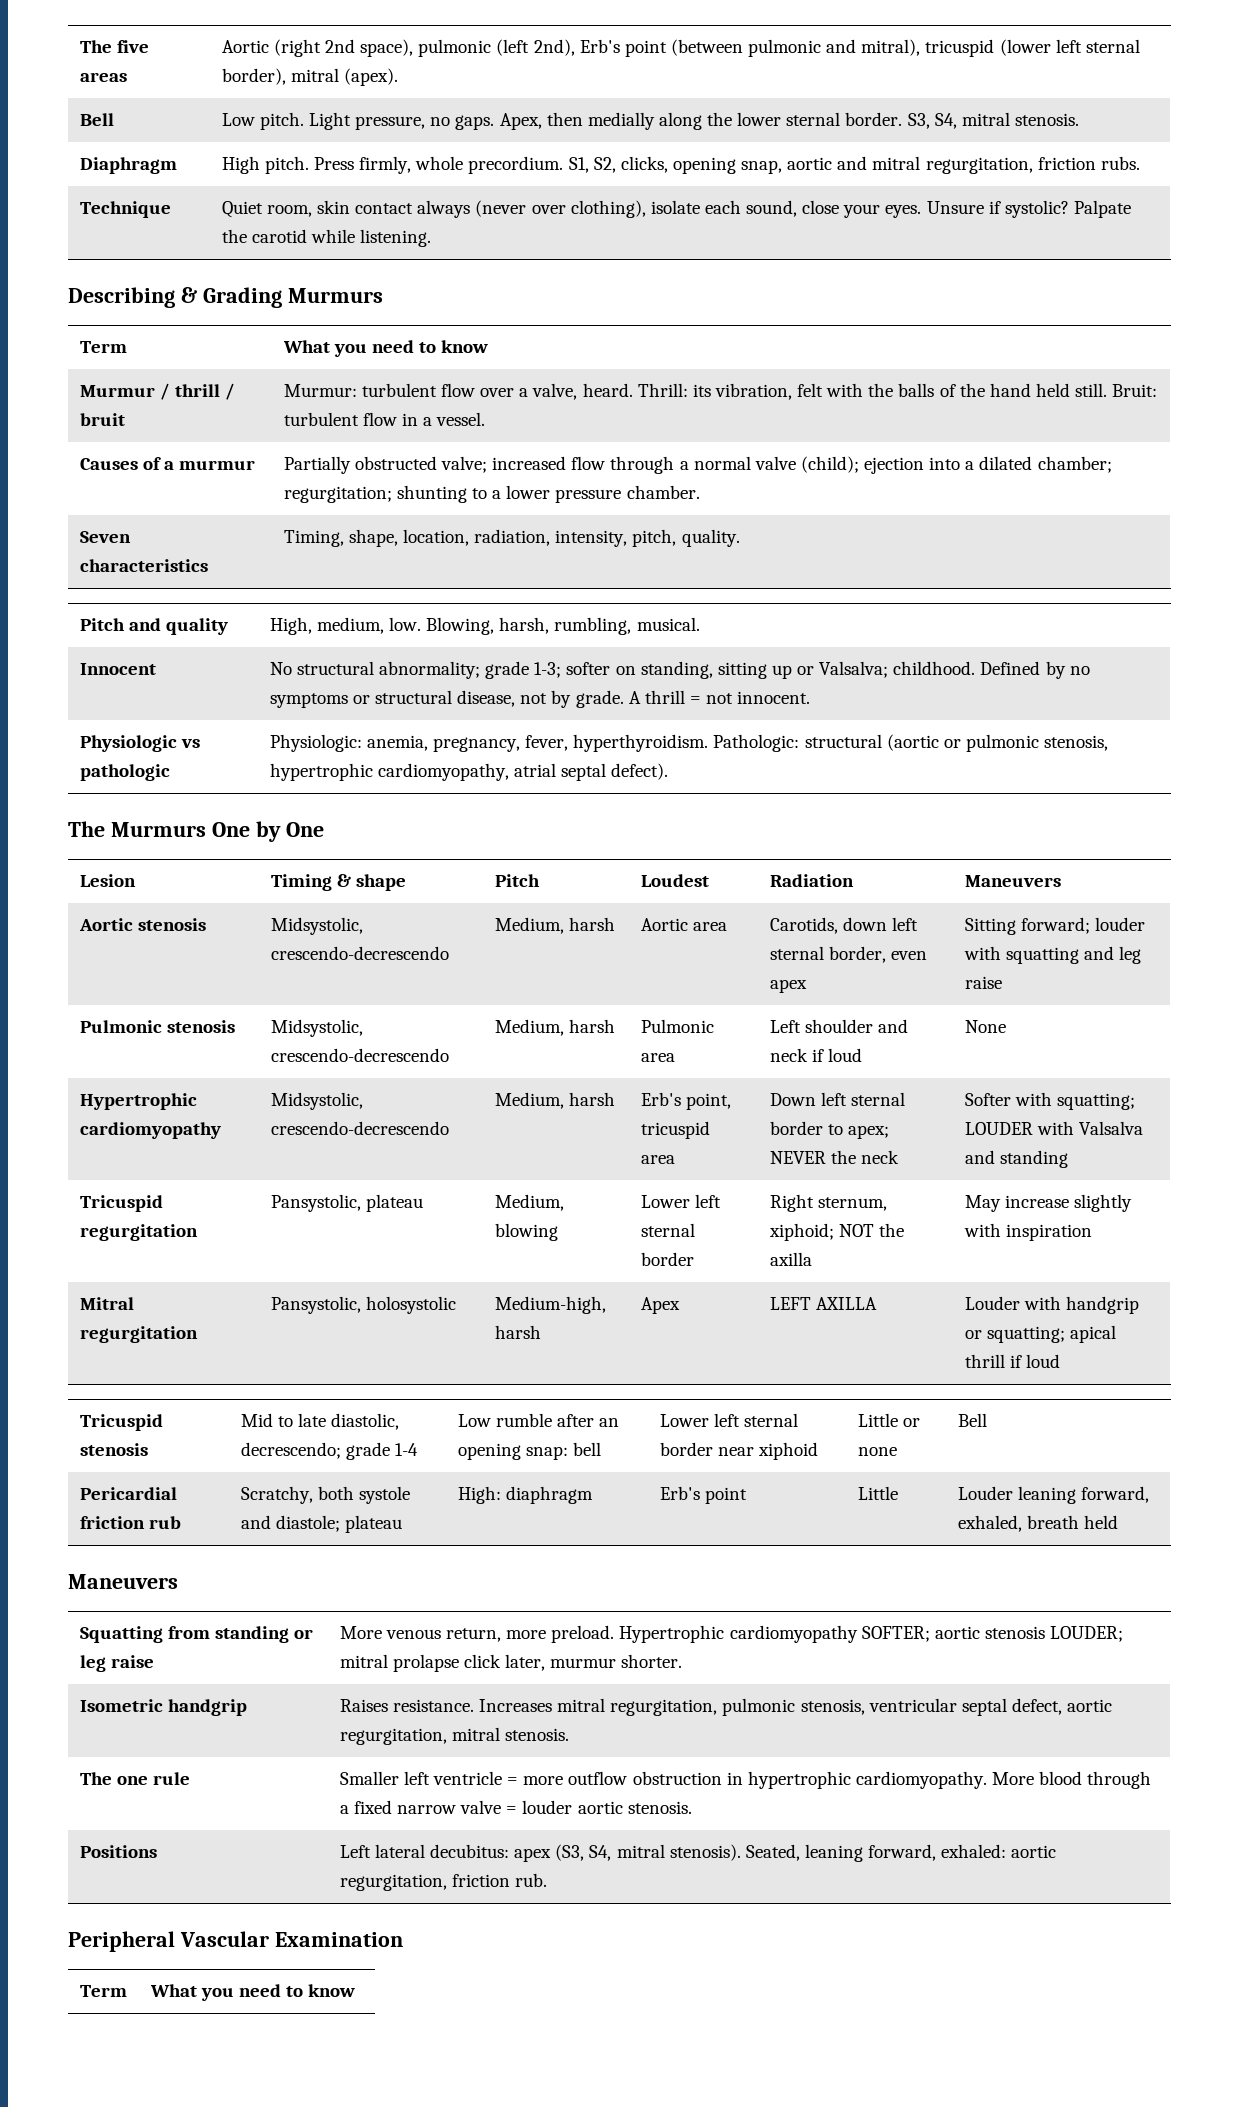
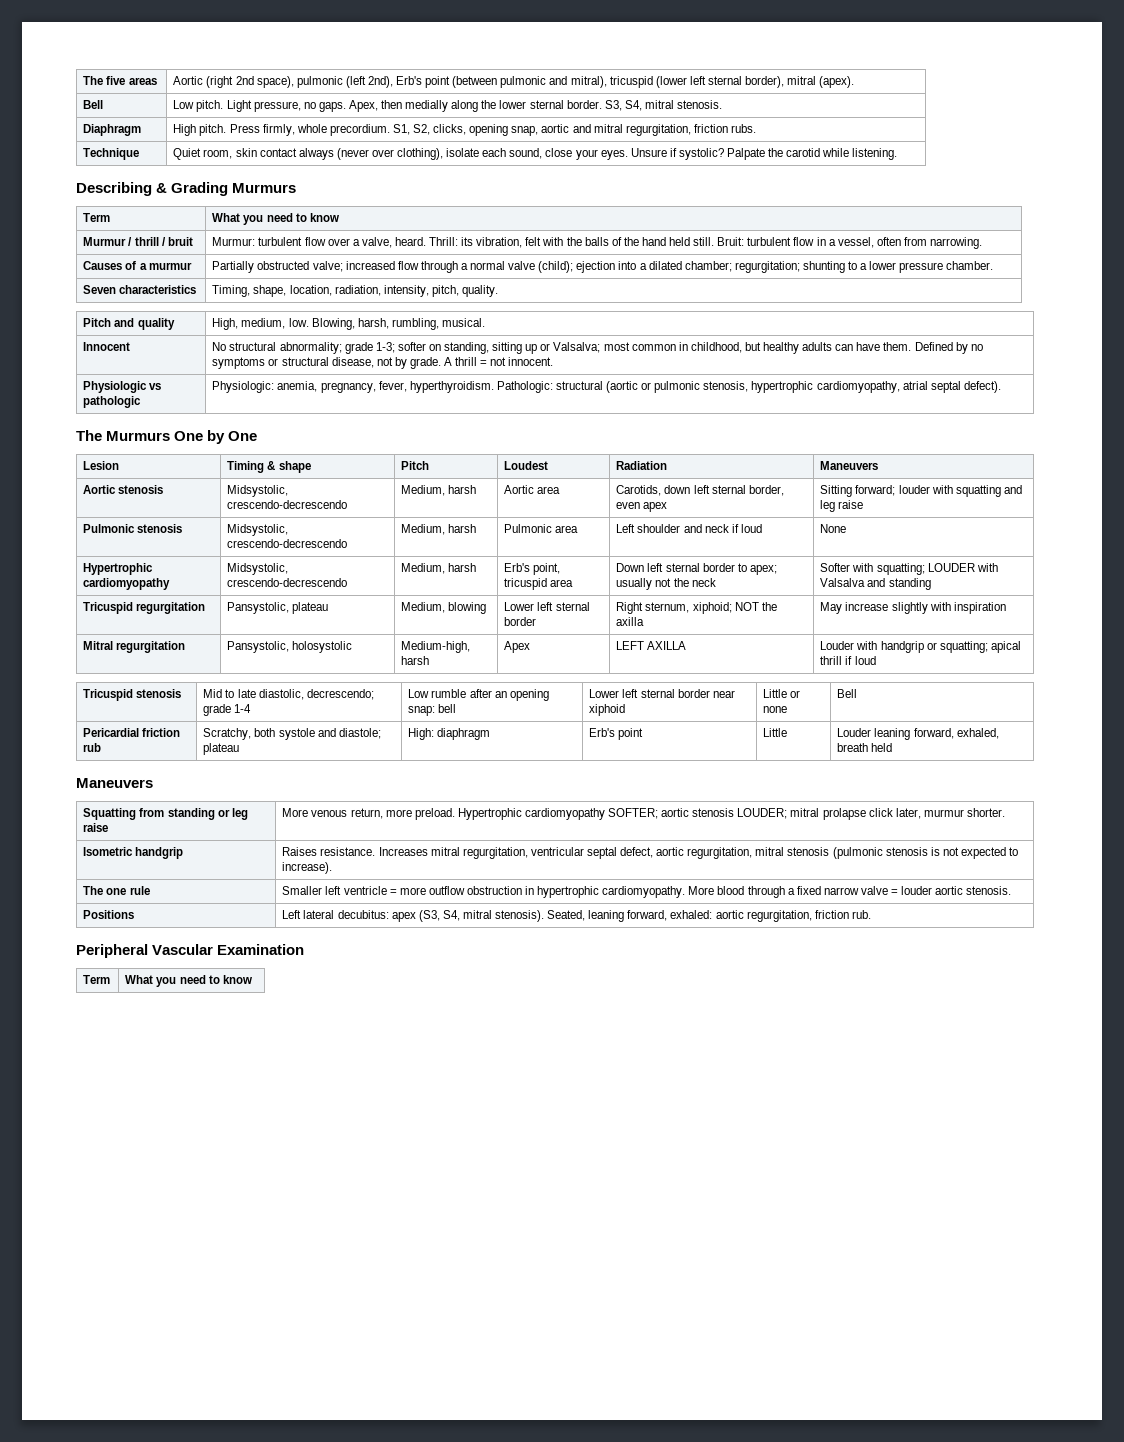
- Murmur / thrill / bruit | Murmur: turbulent flow over a valve, heard. Thrill: its vibration, felt with the balls of the hand held still. Bruit: turbulent flow in a vessel.
+ Murmur / thrill / bruit | Murmur: turbulent flow over a valve, heard. Thrill: its vibration, felt with the balls of the hand held still. Bruit: turbulent flow in a vessel, often from narrowing.
- Innocent | No structural abnormality; grade 1-3; softer on standing, sitting up or Valsalva; childhood. Defined by no symptoms or structural disease, not by grade. A thrill = not innocent.
+ Innocent | No structural abnormality; grade 1-3; softer on standing, sitting up or Valsalva; most common in childhood, but healthy adults can have them. Defined by no symptoms or structural disease, not by grade. A thrill = not innocent.
- Hypertrophic cardiomyopathy | Midsystolic, crescendo-decrescendo | Medium, harsh | Erb's point, tricuspid area | Down left sternal border to apex; NEVER the neck | Softer with squatting; LOUDER with Valsalva and standing
+ Hypertrophic cardiomyopathy | Midsystolic, crescendo-decrescendo | Medium, harsh | Erb's point, tricuspid area | Down left sternal border to apex; usually not the neck | Softer with squatting; LOUDER with Valsalva and standing
- Isometric handgrip | Raises resistance. Increases mitral regurgitation, pulmonic stenosis, ventricular septal defect, aortic regurgitation, mitral stenosis.
+ Isometric handgrip | Raises resistance. Increases mitral regurgitation, ventricular septal defect, aortic regurgitation, mitral stenosis (pulmonic stenosis is not expected to increase).

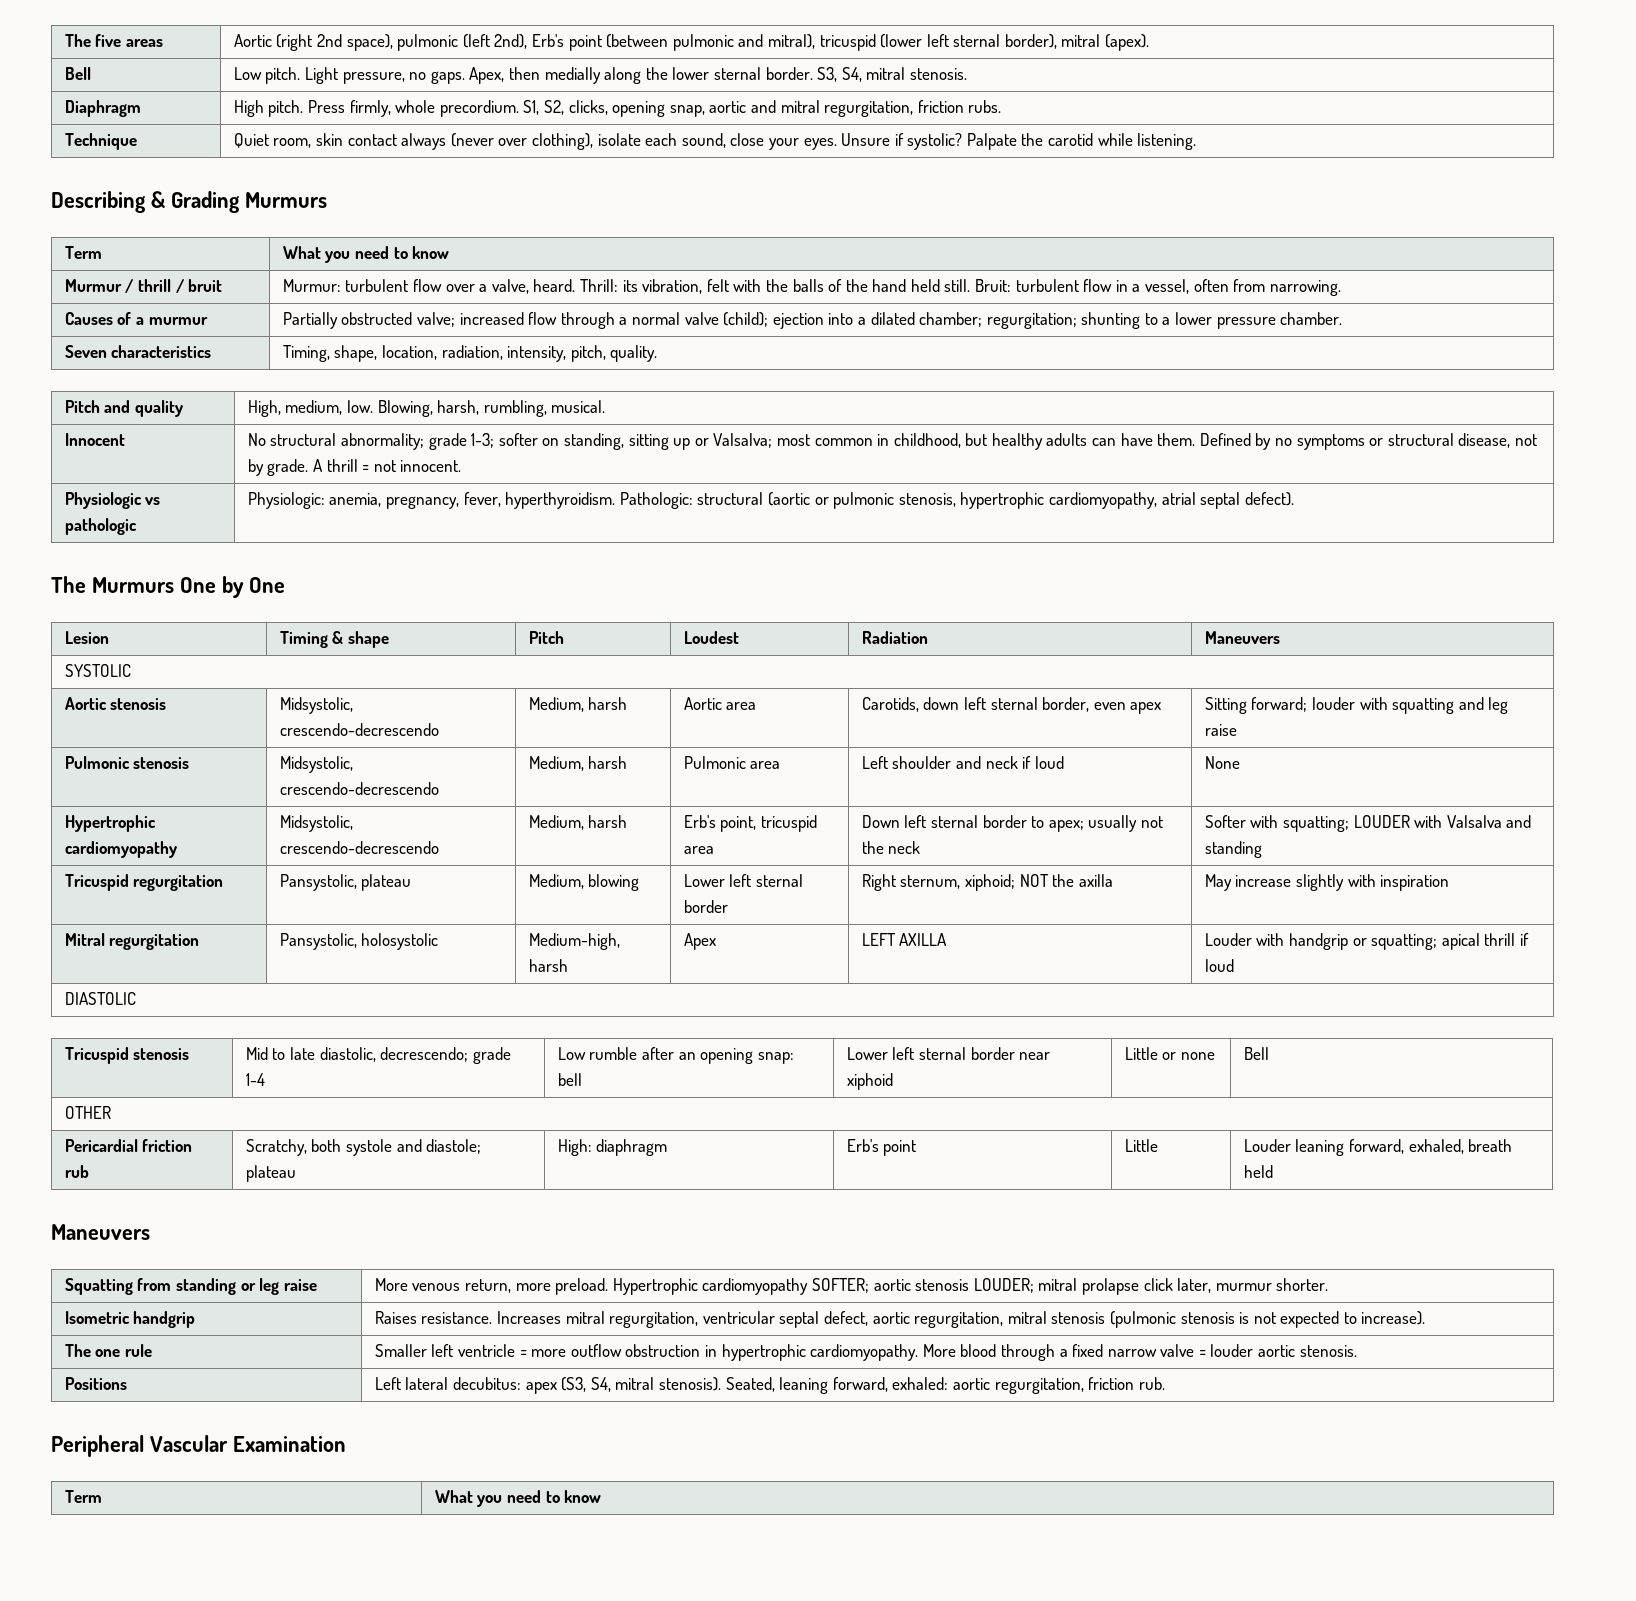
+ SYSTOLIC
+ DIASTOLIC
+ OTHER

